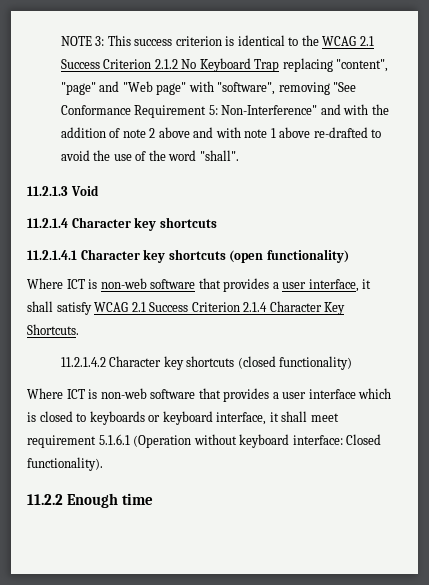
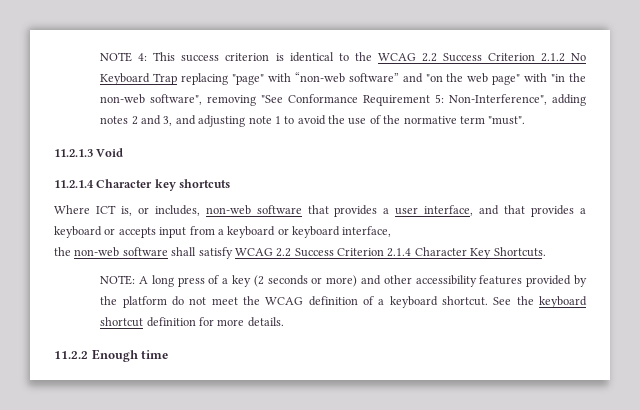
- NOTE 3: This success criterion is identical to the WCAG 2.1 Success Criterion 2.1.2 No Keyboard Trap replacing "content", "page" and "Web page" with "software", removing "See Conformance Requirement 5: Non-Interference" and with the addition of note 2 above and with note 1 above re-drafted to avoid the use of the word "shall".
+ NOTE 4: This success criterion is identical to the WCAG 2.2 Success Criterion 2.1.2 No Keyboard Trap replacing "page" with “non-web software” and "on the web page" with "in the non-web software", removing "See Conformance Requirement 5: Non-Interference", adding notes 2 and 3, and adjusting note 1 to avoid the use of the normative term "must".
- 11.2.1.4.1 Character key shortcuts (open functionality)
- Where ICT is non-web software that provides a user interface, it shall satisfy WCAG 2.1 Success Criterion 2.1.4 Character Key Shortcuts.
+ Where ICT is, or includes, non-web software that provides a user interface, and that provides a keyboard or accepts input from a keyboard or keyboard interface,
+ the non-web software shall satisfy WCAG 2.2 Success Criterion 2.1.4 Character Key Shortcuts.
- 11.2.1.4.2 Character key shortcuts (closed functionality)
- Where ICT is non-web software that provides a user interface which is closed to keyboards or keyboard interface, it shall meet requirement 5.1.6.1 (Operation without keyboard interface: Closed functionality).
+ NOTE: A long press of a key (2 seconds or more) and other accessibility features provided by the platform do not meet the WCAG definition of a keyboard shortcut. See the keyboard shortcut definition for more details.

